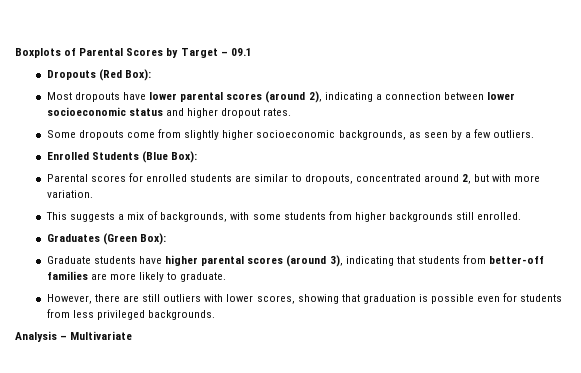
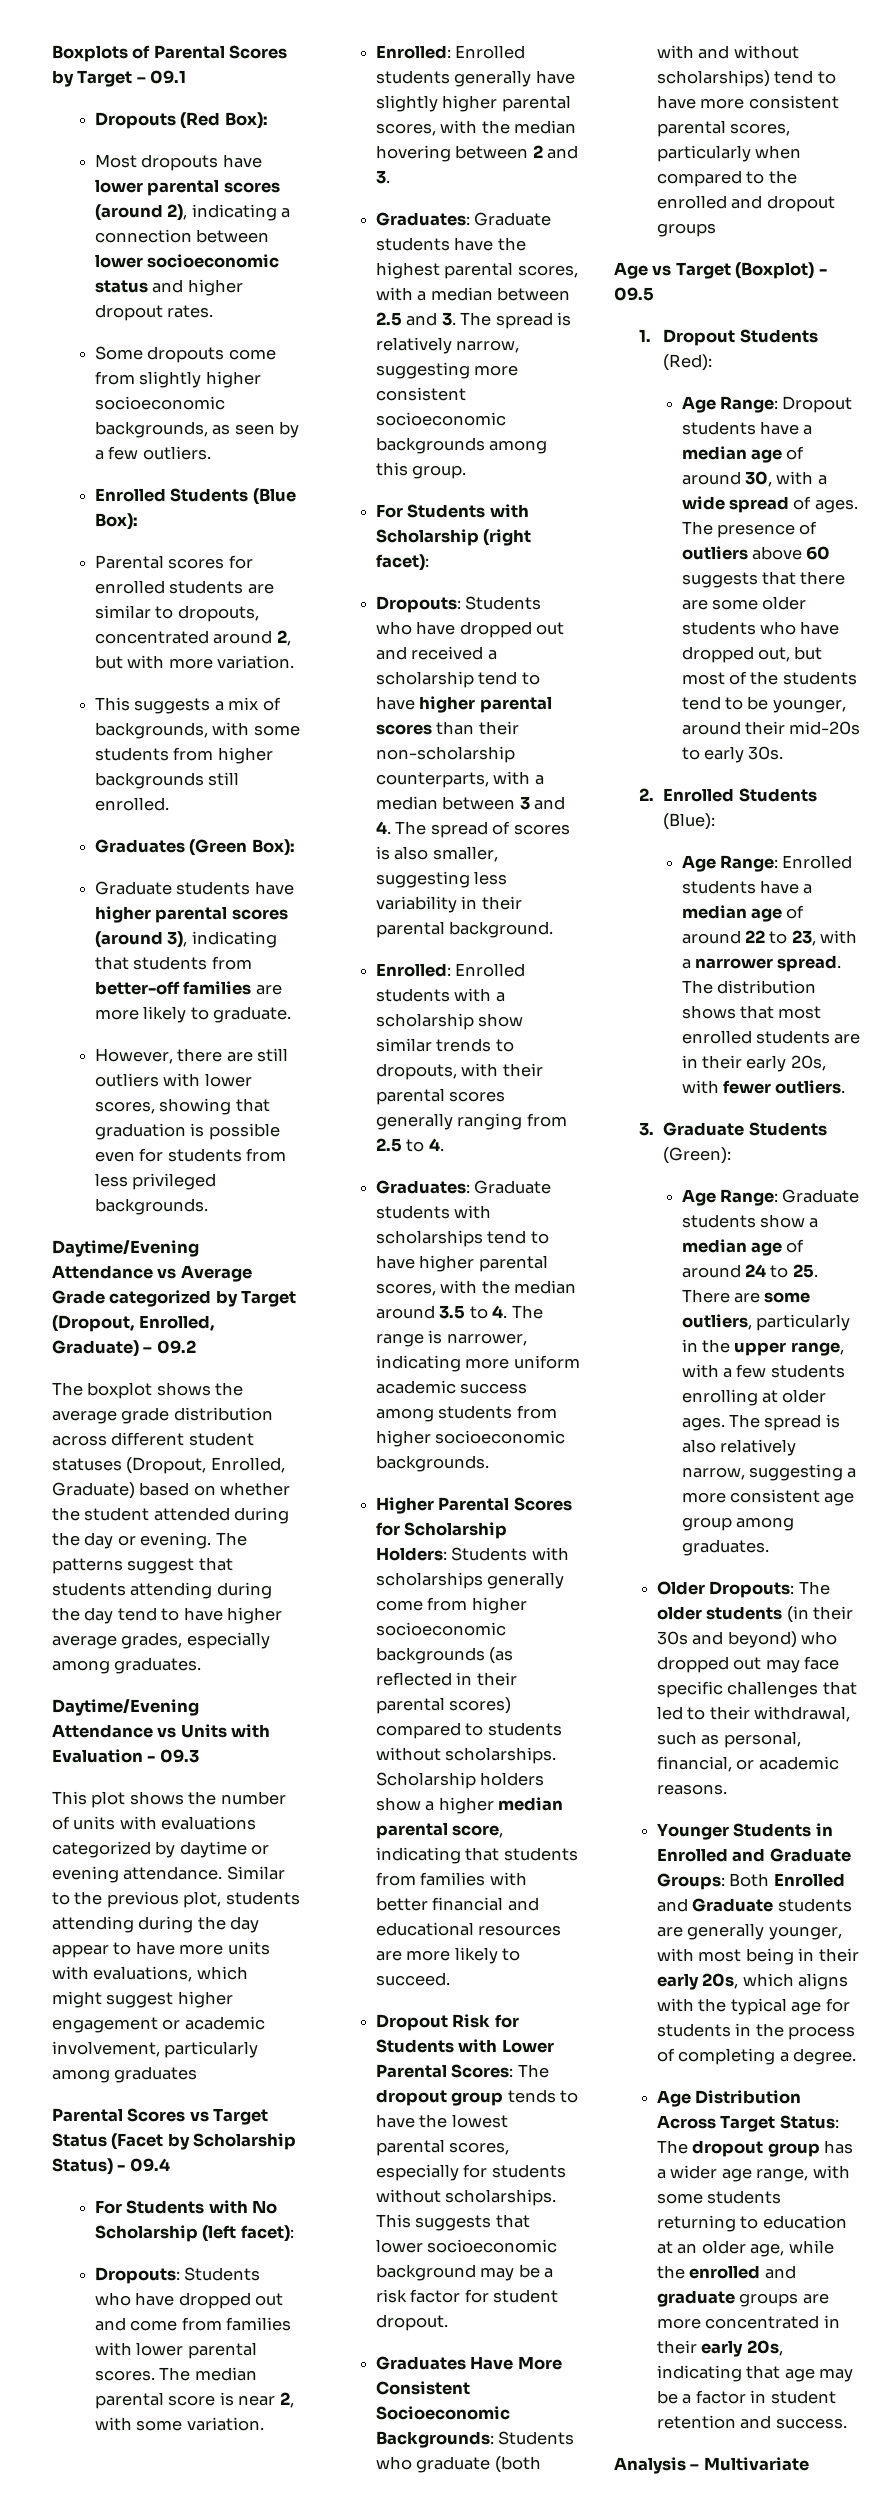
+ Daytime/Evening Attendance vs Average Grade categorized by Target (Dropout, Enrolled, Graduate) – 09.2
+ The boxplot shows the average grade distribution across different student statuses (Dropout, Enrolled, Graduate) based on whether the student attended during the day or evening. The patterns suggest that students attending during the day tend to have higher average grades, especially among graduates.
+ Daytime/Evening Attendance vs Units with Evaluation - 09.3
+ This plot shows the number of units with evaluations categorized by daytime or evening attendance. Similar to the previous plot, students attending during the day appear to have more units with evaluations, which might suggest higher engagement or academic involvement, particularly among graduates
+ Parental Scores vs Target Status (Facet by Scholarship Status) - 09.4
+ For Students with No Scholarship (left facet):
+ Dropouts: Students who have dropped out and come from families with lower parental scores. The median parental score is near 2, with some variation.
+ Enrolled: Enrolled students generally have slightly higher parental scores, with the median hovering between 2 and 3.
+ Graduates: Graduate students have the highest parental scores, with a median between 2.5 and 3. The spread is relatively narrow, suggesting more consistent socioeconomic backgrounds among this group.
+ For Students with Scholarship (right facet):
+ Dropouts: Students who have dropped out and received a scholarship tend to have higher parental scores than their non-scholarship counterparts, with a median between 3 and 4. The spread of scores is also smaller, suggesting less variability in their parental background.
+ Enrolled: Enrolled students with a scholarship show similar trends to dropouts, with their parental scores generally ranging from 2.5 to 4.
+ Graduates: Graduate students with scholarships tend to have higher parental scores, with the median around 3.5 to 4. The range is narrower, indicating more uniform academic success among students from higher socioeconomic backgrounds.
+ Higher Parental Scores for Scholarship Holders: Students with scholarships generally come from higher socioeconomic backgrounds (as reflected in their parental scores) compared to students without scholarships. Scholarship holders show a higher median parental score, indicating that students from families with better financial and educational resources are more likely to succeed.
+ Dropout Risk for Students with Lower Parental Scores: The dropout group tends to have the lowest parental scores, especially for students without scholarships. This suggests that lower socioeconomic background may be a risk factor for student dropout.
+ Graduates Have More Consistent Socioeconomic Backgrounds: Students who graduate (both with and without scholarships) tend to have more consistent parental scores, particularly when compared to the enrolled and dropout groups
+ Age vs Target (Boxplot) - 09.5
+ 1. Dropout Students (Red):
+ Age Range: Dropout students have a median age of around 30, with a wide spread of ages. The presence of outliers above 60 suggests that there are some older students who have dropped out, but most of the students tend to be younger, around their mid-20s to early 30s.
+ 2. Enrolled Students (Blue):
+ Age Range: Enrolled students have a median age of around 22 to 23, with a narrower spread. The distribution shows that most enrolled students are in their early 20s, with fewer outliers.
+ 3. Graduate Students (Green):
+ Age Range: Graduate students show a median age of around 24 to 25. There are some outliers, particularly in the upper range, with a few students enrolling at older ages. The spread is also relatively narrow, suggesting a more consistent age group among graduates.
+ Older Dropouts: The older students (in their 30s and beyond) who dropped out may face specific challenges that led to their withdrawal, such as personal, financial, or academic reasons.
+ Younger Students in Enrolled and Graduate Groups: Both Enrolled and Graduate students are generally younger, with most being in their early 20s, which aligns with the typical age for students in the process of completing a degree.
+ Age Distribution Across Target Status: The dropout group has a wider age range, with some students returning to education at an older age, while the enrolled and graduate groups are more concentrated in their early 20s, indicating that age may be a factor in student retention and success.

